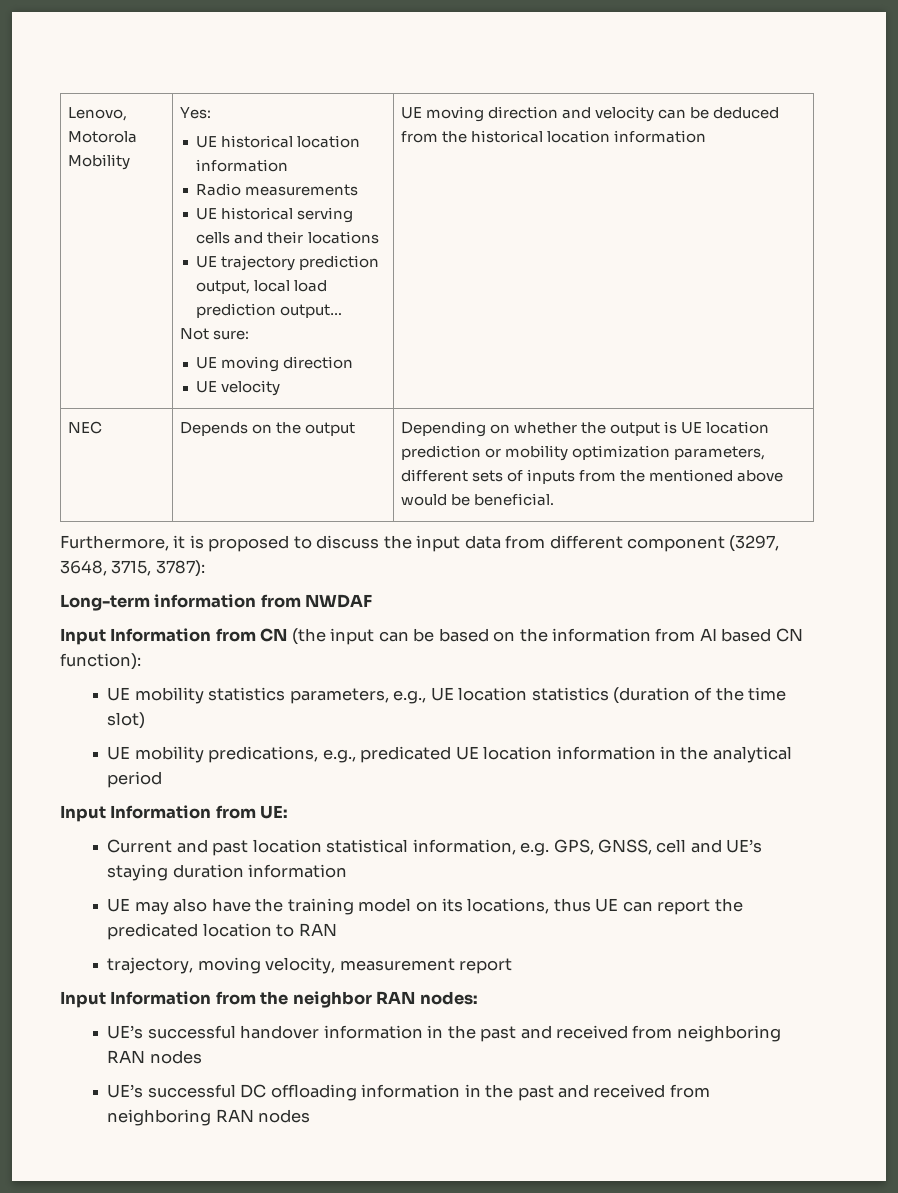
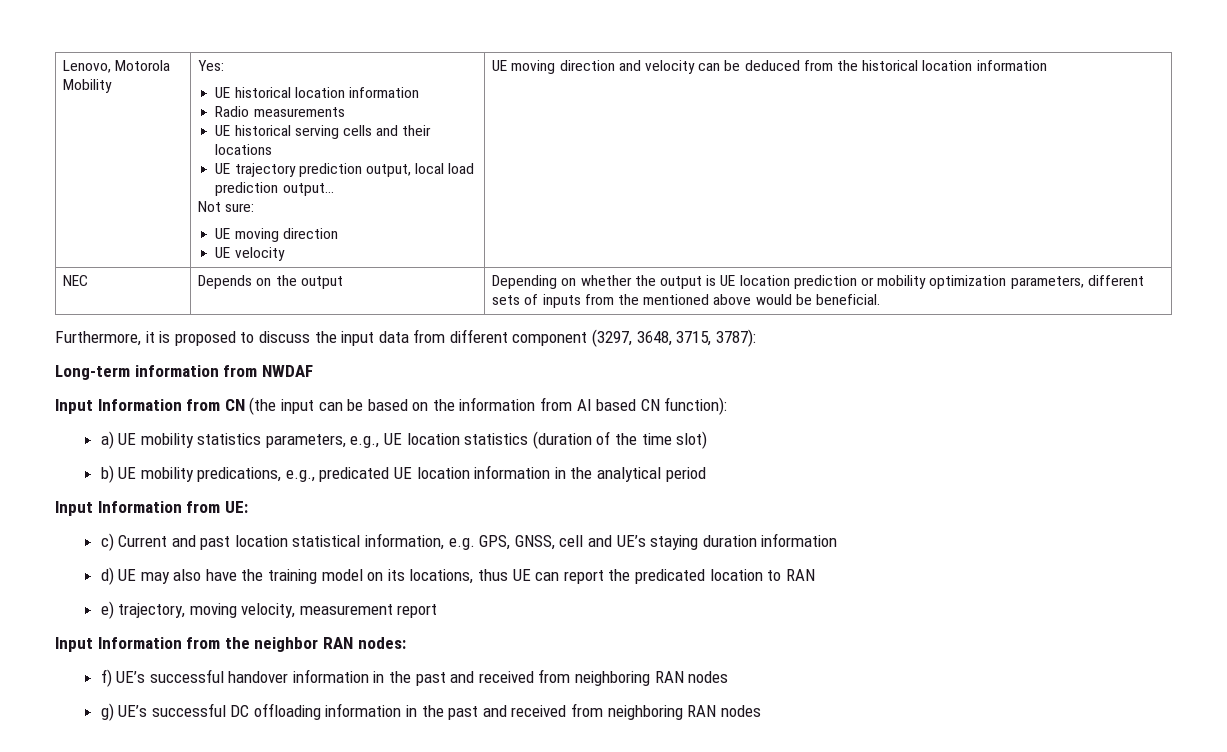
- UE mobility statistics parameters, e.g., UE location statistics (duration of the time slot)
+ a) UE mobility statistics parameters, e.g., UE location statistics (duration of the time slot)
- UE mobility predications, e.g., predicated UE location information in the analytical period
+ b) UE mobility predications, e.g., predicated UE location information in the analytical period
- Current and past location statistical information, e.g. GPS, GNSS, cell and UE’s staying duration information
+ c) Current and past location statistical information, e.g. GPS, GNSS, cell and UE’s staying duration information
- UE may also have the training model on its locations, thus UE can report the predicated location to RAN
+ d) UE may also have the training model on its locations, thus UE can report the predicated location to RAN
- trajectory, moving velocity, measurement report
+ e) trajectory, moving velocity, measurement report
- UE’s successful handover information in the past and received from neighboring RAN nodes
+ f) UE’s successful handover information in the past and received from neighboring RAN nodes
- UE’s successful DC offloading information in the past and received from neighboring RAN nodes
+ g) UE’s successful DC offloading information in the past and received from neighboring RAN nodes

